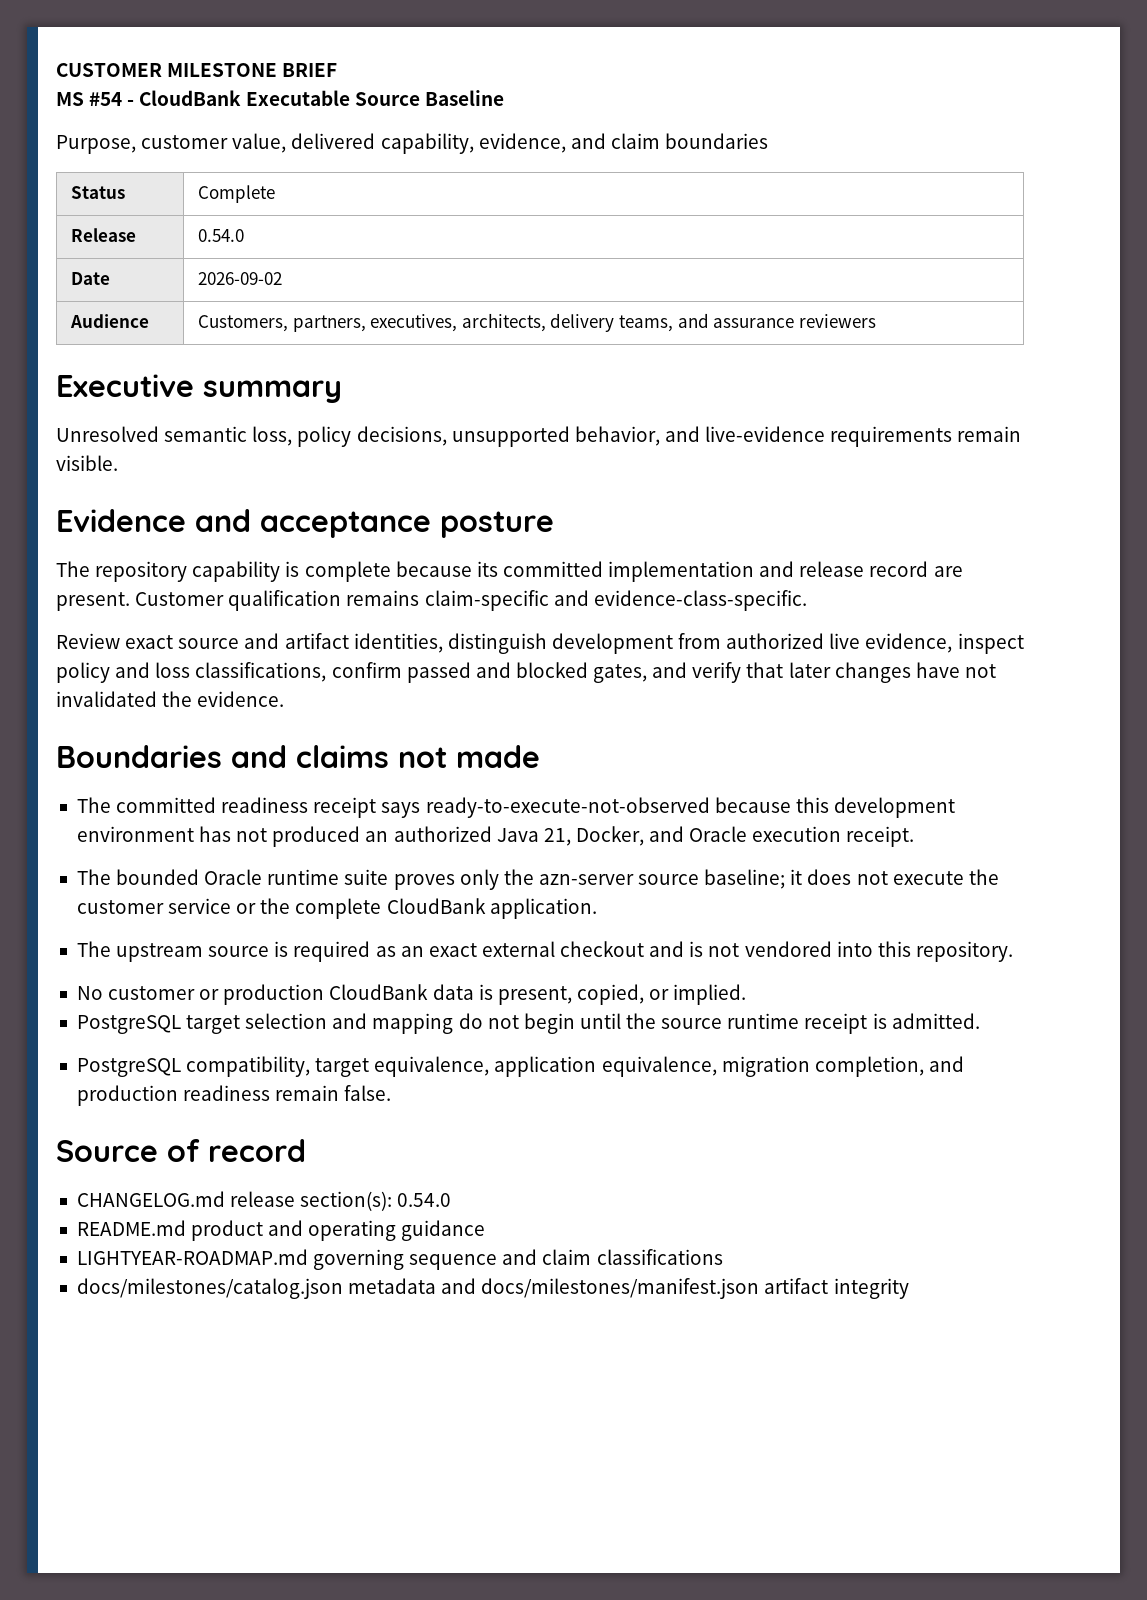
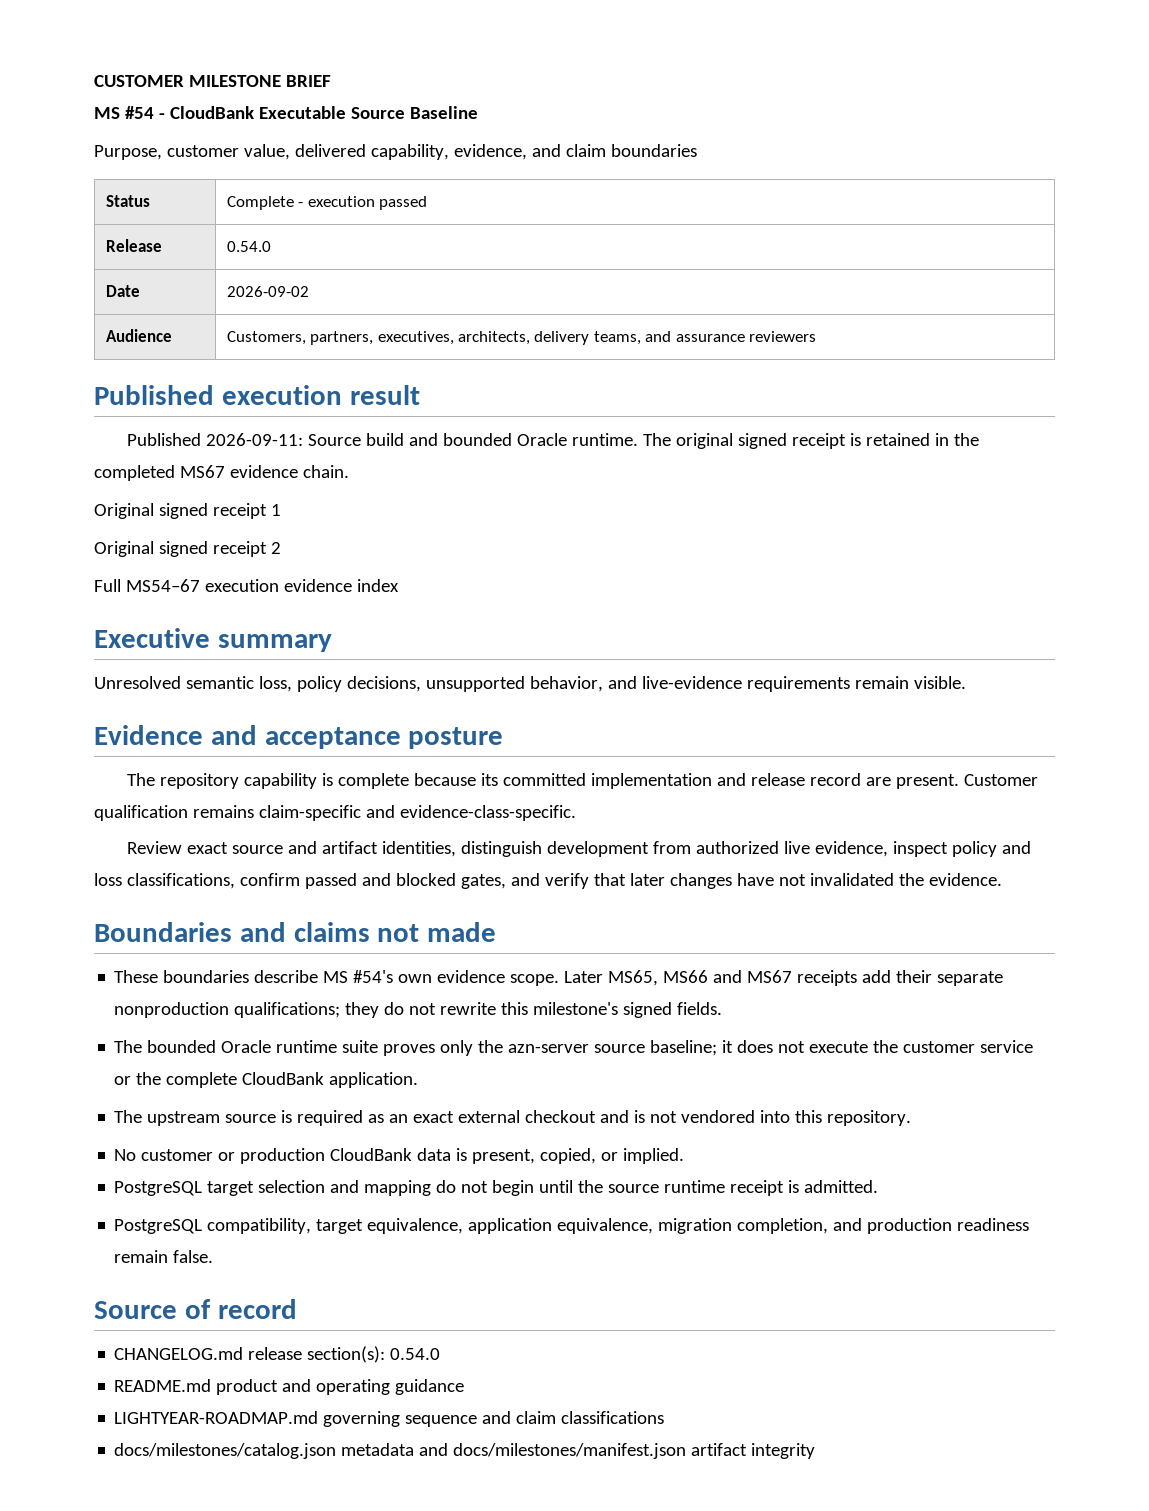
- Status | Complete
+ Status | Complete - execution passed
+ Published execution result
+ Published 2026-09-11: Source build and bounded Oracle runtime. The original signed receipt is retained in the completed MS67 evidence chain.
+ Original signed receipt 1
+ Original signed receipt 2
+ Full MS54–67 execution evidence index
- The committed readiness receipt says ready-to-execute-not-observed because this development environment has not produced an authorized Java 21, Docker, and Oracle execution receipt.
+ These boundaries describe MS #54's own evidence scope. Later MS65, MS66 and MS67 receipts add their separate nonproduction qualifications; they do not rewrite this milestone's signed fields.

